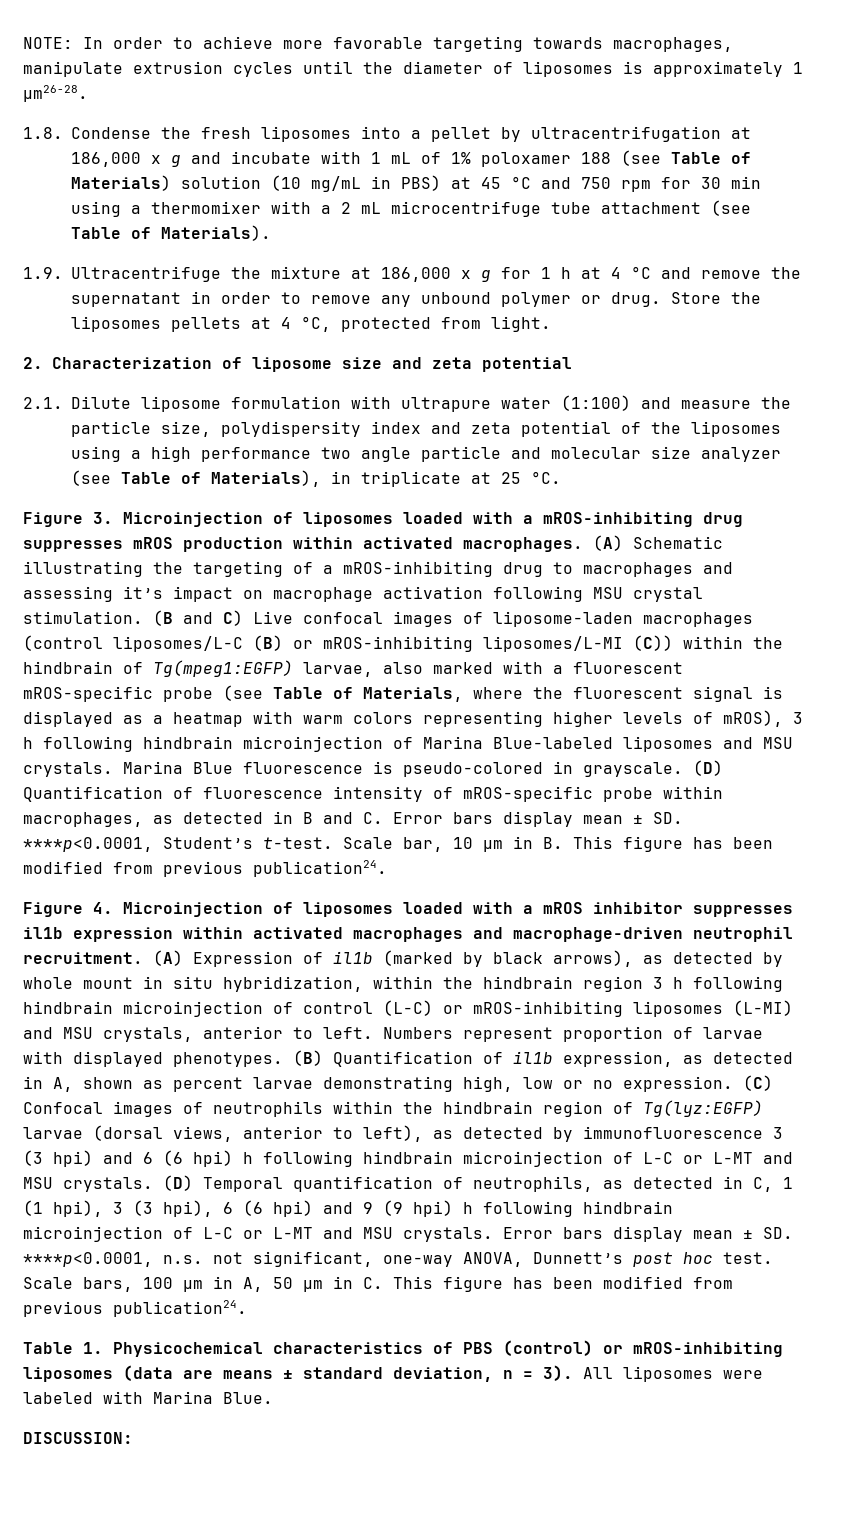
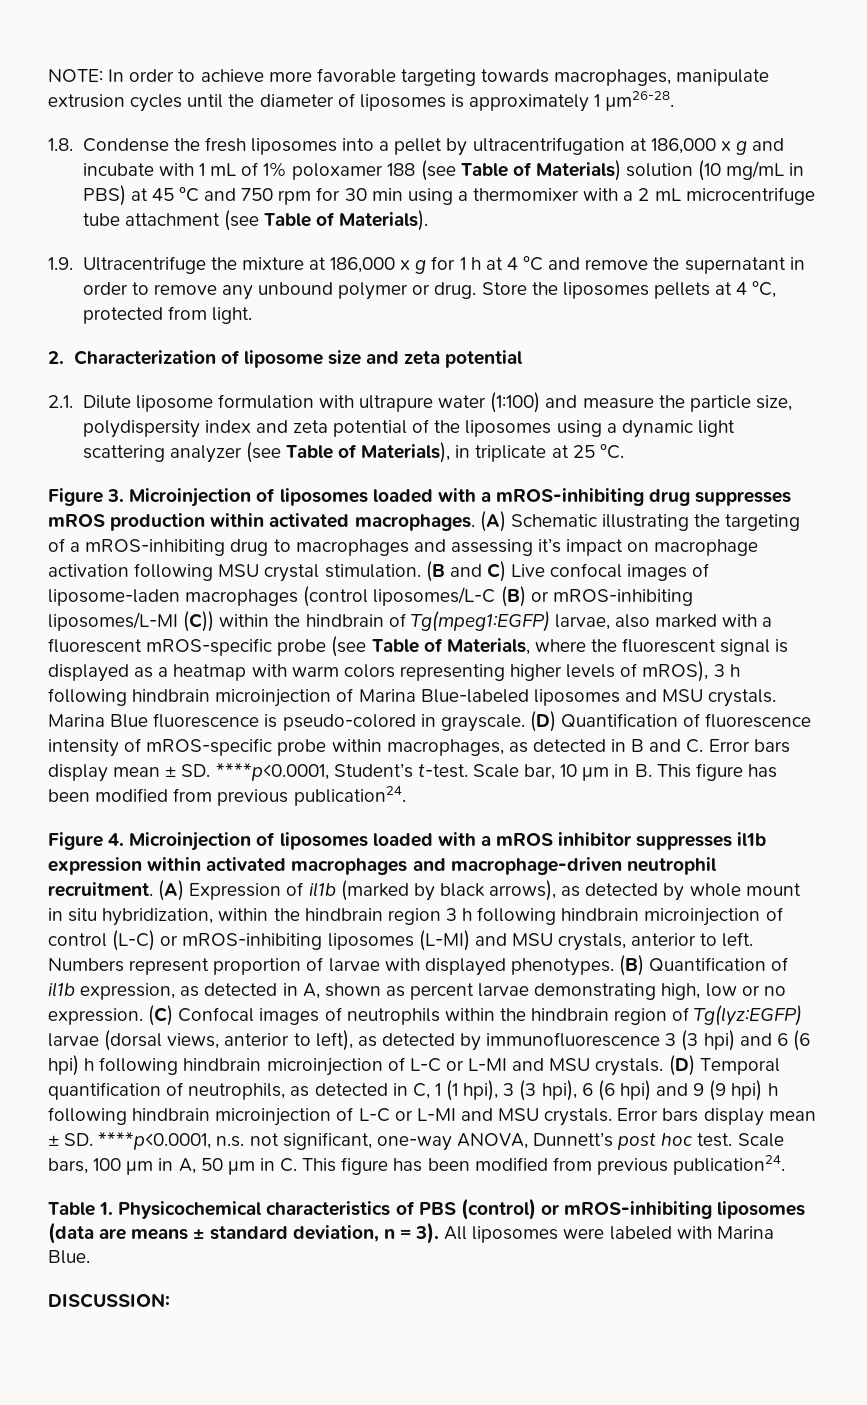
- 2.1. Dilute liposome formulation with ultrapure water (1:100) and measure the particle size, polydispersity index and zeta potential of the liposomes using a high performance two angle particle and molecular size analyzer (see Table of Materials), in triplicate at 25 °C.
+ 2.1. Dilute liposome formulation with ultrapure water (1:100) and measure the particle size, polydispersity index and zeta potential of the liposomes using a dynamic light scattering analyzer (see Table of Materials), in triplicate at 25 °C.
- (C) Confocal images of neutrophils within the hindbrain region of Tg(lyz:EGFP) larvae (dorsal views, anterior to left), as detected by immunofluorescence 3 (3 hpi) and 6 (6 hpi) h following hindbrain microinjection of L-C or L-MT and MSU crystals.
+ (C) Confocal images of neutrophils within the hindbrain region of Tg(lyz:EGFP) larvae (dorsal views, anterior to left), as detected by immunofluorescence 3 (3 hpi) and 6 (6 hpi) h following hindbrain microinjection of L-C or L-MI and MSU crystals.
- (D) Temporal quantification of neutrophils, as detected in C, 1 (1 hpi), 3 (3 hpi), 6 (6 hpi) and 9 (9 hpi) h following hindbrain microinjection of L-C or L-MT and MSU crystals.
+ (D) Temporal quantification of neutrophils, as detected in C, 1 (1 hpi), 3 (3 hpi), 6 (6 hpi) and 9 (9 hpi) h following hindbrain microinjection of L-C or L-MI and MSU crystals.

